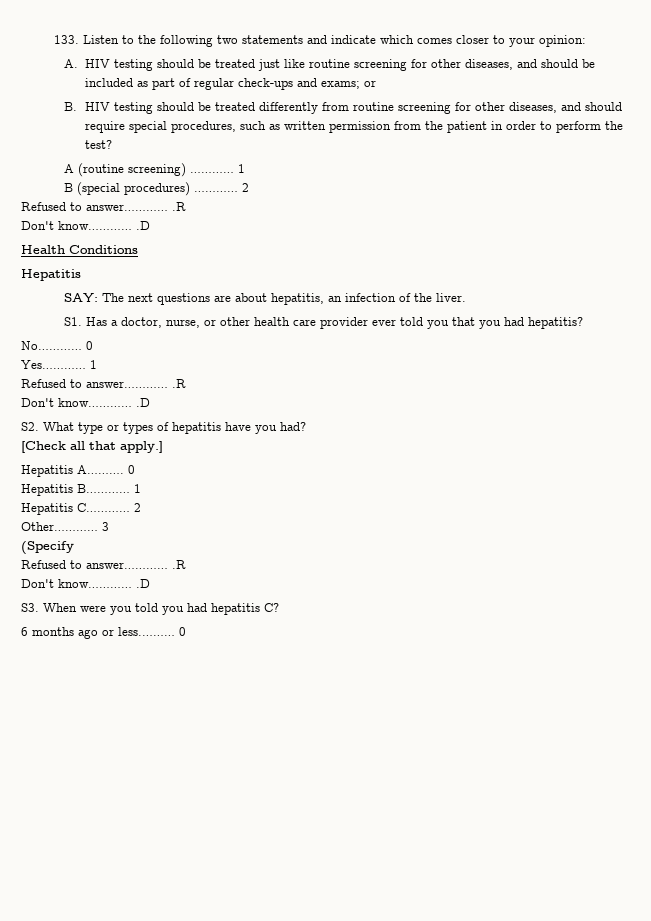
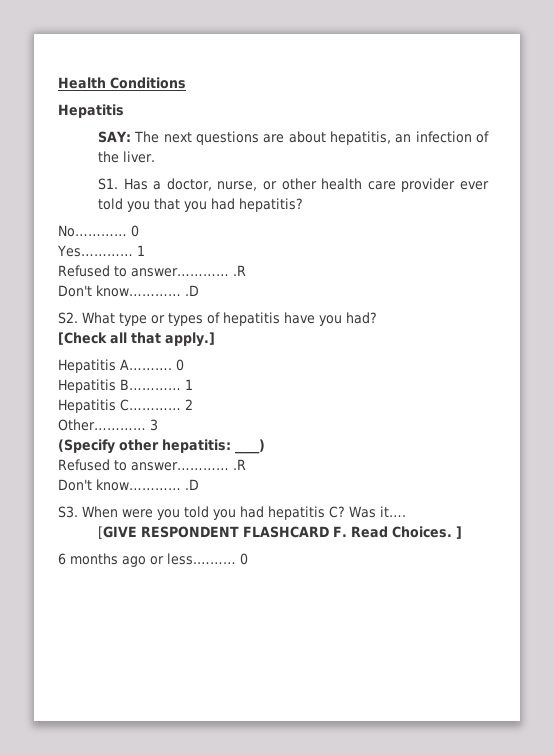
- 133. Listen to the following two statements and indicate which comes closer to your opinion:
- A. HIV testing should be treated just like routine screening for other diseases, and should be included as part of regular check-ups and exams; or
- B. HIV testing should be treated differently from routine screening for other diseases, and should require special procedures, such as written permission from the patient in order to perform the test?
- A (routine screening) ………… 1
- B (special procedures) ………… 2
- Refused to answer………… .R
- Don't know………… .D
- (Specify
+ (Specify other hepatitis: ____)
+ Was it….
+ [GIVE RESPONDENT FLASHCARD F. Read Choices. ]

